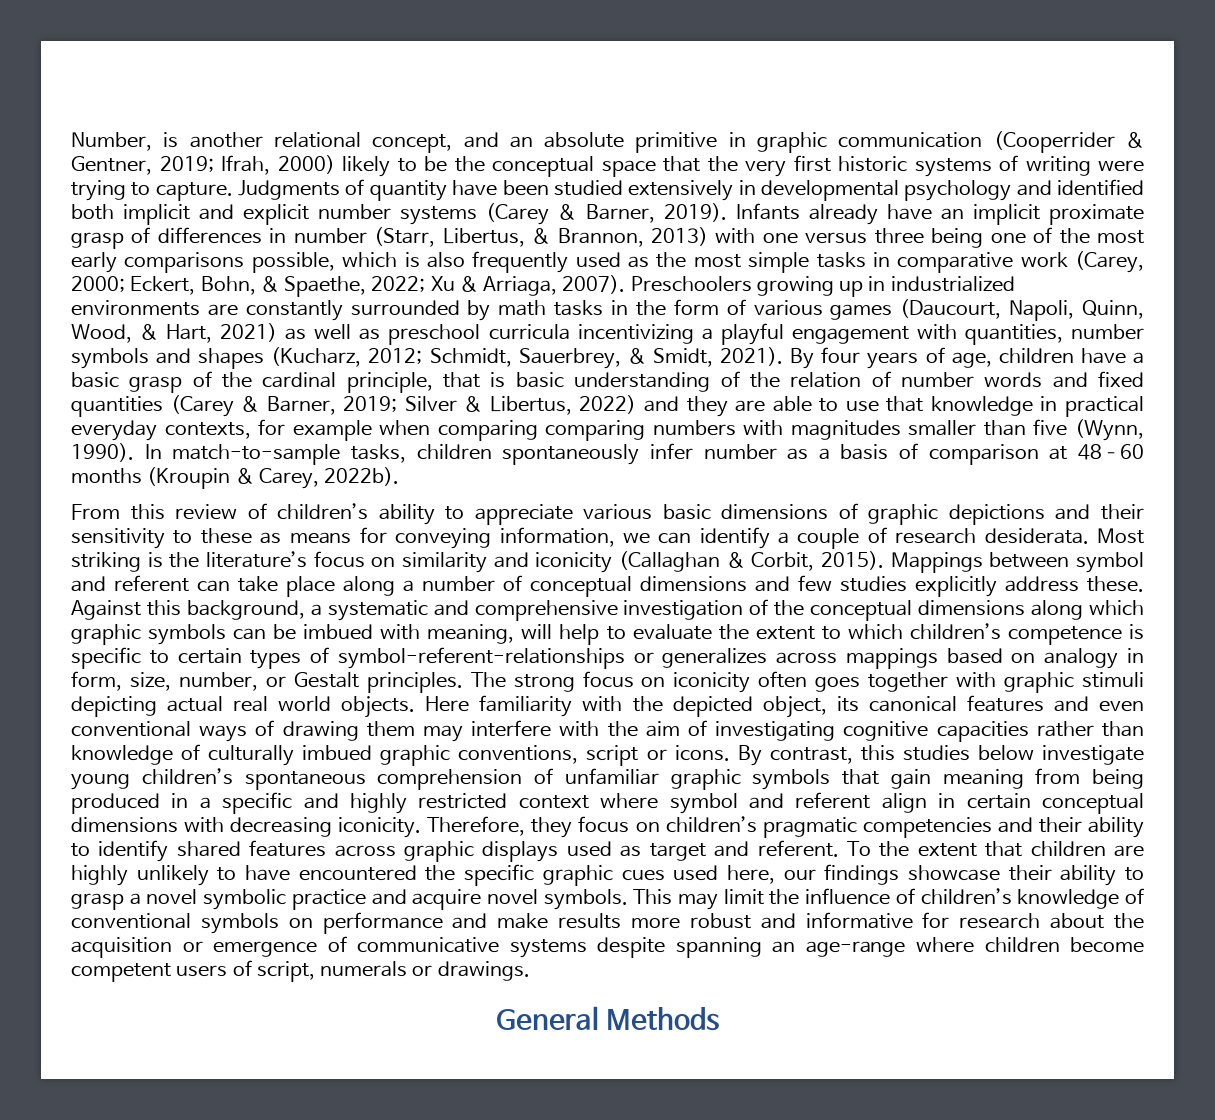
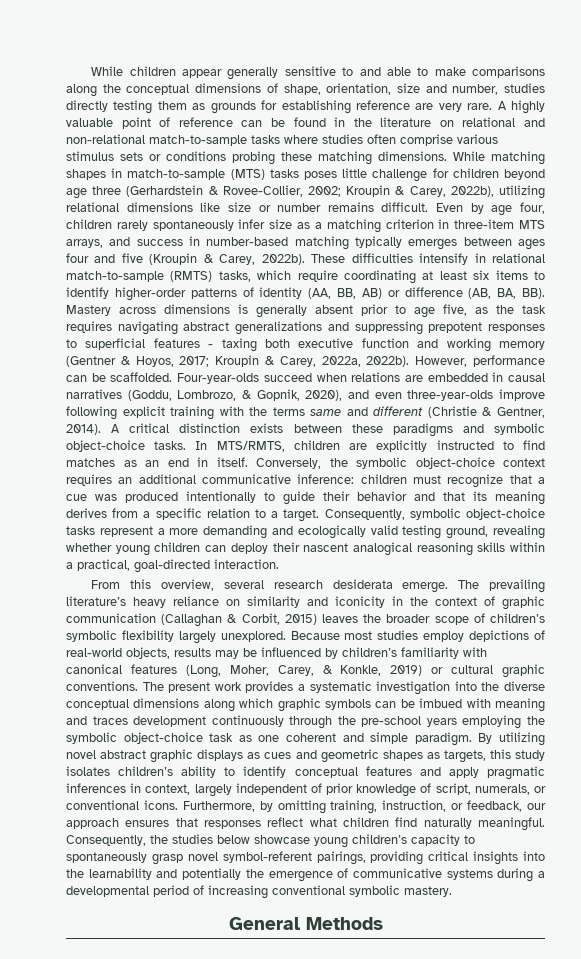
- Number, is another relational concept, and an absolute primitive in graphic communication (Cooperrider & Gentner, 2019; Ifrah, 2000) likely to be the conceptual space that the very first historic systems of writing were trying to capture. Judgments of quantity have been studied extensively in developmental psychology and identified both implicit and explicit number systems (Carey & Barner, 2019). Infants already have an implicit proximate grasp of differences in number (Starr, Libertus, & Brannon, 2013) with one versus three being one of the most early comparisons possible, which is also frequently used as the most simple tasks in comparative work (Carey, 2000; Eckert, Bohn, & Spaethe, 2022; Xu & Arriaga, 2007). Preschoolers growing up in industrialized environments are constantly surrounded by math tasks in the form of various games (Daucourt, Napoli, Quinn, Wood, & Hart, 2021) as well as preschool curricula incentivizing a playful engagement with quantities, number symbols and shapes (Kucharz, 2012; Schmidt, Sauerbrey, & Smidt, 2021). By four years of age, children have a basic grasp of the cardinal principle, that is basic understanding of the relation of number words and fixed quantities (Carey & Barner, 2019; Silver & Libertus, 2022) and they are able to use that knowledge in practical everyday contexts, for example when comparing comparing numbers with magnitudes smaller than five (Wynn, 1990). In match-to-sample tasks, children spontaneously infer number as a basis of comparison at 48–60 months (Kroupin & Carey, 2022b).
- From this review of children’s ability to appreciate various basic dimensions of graphic depictions and their sensitivity to these as means for conveying information, we can identify a couple of research desiderata. Most striking is the literature’s focus on similarity and iconicity (Callaghan & Corbit, 2015). Mappings between symbol and referent can take place along a number of conceptual dimensions and few studies explicitly address these. Against this background, a systematic and comprehensive investigation of the conceptual dimensions along which graphic symbols can be imbued with meaning, will help to evaluate the extent to which children’s competence is specific to certain types of symbol-referent-relationships or generalizes across mappings based on analogy in form, size, number, or Gestalt principles. The strong focus on iconicity often goes together with graphic stimuli depicting actual real world objects. Here familiarity with the depicted object, its canonical features and even conventional ways of drawing them may interfere with the aim of investigating cognitive capacities rather than knowledge of culturally imbued graphic conventions, script or icons. By contrast, this studies below investigate young children’s spontaneous comprehension of unfamiliar graphic symbols that gain meaning from being produced in a specific and highly restricted context where symbol and referent align in certain conceptual dimensions with decreasing iconicity. Therefore, they focus on children’s pragmatic competencies and their ability to identify shared features across graphic displays used as target and referent. To the extent that children are highly unlikely to have encountered the specific graphic cues used here, our findings showcase their ability to grasp a novel symbolic practice and acquire novel symbols. This may limit the influence of children’s knowledge of conventional symbols on performance and make results more robust and informative for research about the acquisition or emergence of communicative systems despite spanning an age-range where children become competent users of script, numerals or drawings.
+ While children appear generally sensitive to and able to make comparisons along the conceptual dimensions of shape, orientation, size and number, studies directly testing them as grounds for establishing reference are very rare. A highly valuable point of reference can be found in the literature on relational and non-relational match-to-sample tasks where studies often comprise various stimulus sets or conditions probing these matching dimensions. While matching shapes in match-to-sample (MTS) tasks poses little challenge for children beyond age three (Gerhardstein & Rovee-Collier, 2002; Kroupin & Carey, 2022b), utilizing relational dimensions like size or number remains difficult. Even by age four, children rarely spontaneously infer size as a matching criterion in three-item MTS arrays, and success in number-based matching typically emerges between ages four and five (Kroupin & Carey, 2022b). These difficulties intensify in relational match-to-sample (RMTS) tasks, which require coordinating at least six items to identify higher-order patterns of identity (AA, BB, AB) or difference (AB, BA, BB). Mastery across dimensions is generally absent prior to age five, as the task requires navigating abstract generalizations and suppressing prepotent responses to superficial features - taxing both executive function and working memory (Gentner & Hoyos, 2017; Kroupin & Carey, 2022a, 2022b). However, performance can be scaffolded. Four-year-olds succeed when relations are embedded in causal narratives (Goddu, Lombrozo, & Gopnik, 2020), and even three-year-olds improve following explicit training with the terms same and different (Christie & Gentner, 2014). A critical distinction exists between these paradigms and symbolic object-choice tasks. In MTS/RMTS, children are explicitly instructed to find matches as an end in itself. Conversely, the symbolic object-choice context requires an additional communicative inference: children must recognize that a cue was produced intentionally to guide their behavior and that its meaning derives from a specific relation to a target. Consequently, symbolic object-choice tasks represent a more demanding and ecologically valid testing ground, revealing whether young children can deploy their nascent analogical reasoning skills within a practical, goal-directed interaction.
+ From this overview, several research desiderata emerge. The prevailing literature’s heavy reliance on similarity and iconicity in the context of graphic communication (Callaghan & Corbit, 2015) leaves the broader scope of children’s symbolic flexibility largely unexplored. Because most studies employ depictions of real-world objects, results may be influenced by children’s familiarity with canonical features (Long, Moher, Carey, & Konkle, 2019) or cultural graphic conventions. The present work provides a systematic investigation into the diverse conceptual dimensions along which graphic symbols can be imbued with meaning and traces development continuously through the pre-school years employing the symbolic object-choice task as one coherent and simple paradigm. By utilizing novel abstract graphic displays as cues and geometric shapes as targets, this study isolates children’s ability to identify conceptual features and apply pragmatic inferences in context, largely independent of prior knowledge of script, numerals, or conventional icons. Furthermore, by omitting training, instruction, or feedback, our approach ensures that responses reflect what children find naturally meaningful. Consequently, the studies below showcase young children’s capacity to spontaneously grasp novel symbol-referent pairings, providing critical insights into the learnability and potentially the emergence of communicative systems during a developmental period of increasing conventional symbolic mastery.

